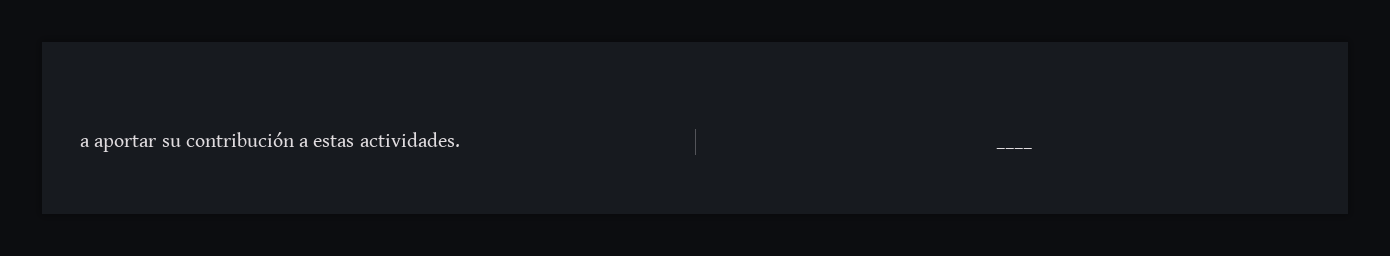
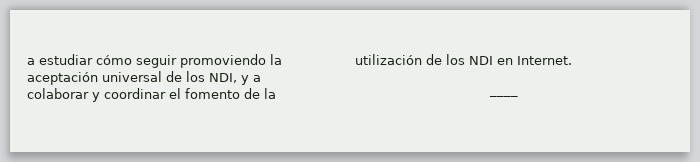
- a aportar su contribución a estas actividades.
+ a estudiar cómo seguir promoviendo la aceptación universal de los NDI, y a colaborar y coordinar el fomento de la utilización de los NDI en Internet.

